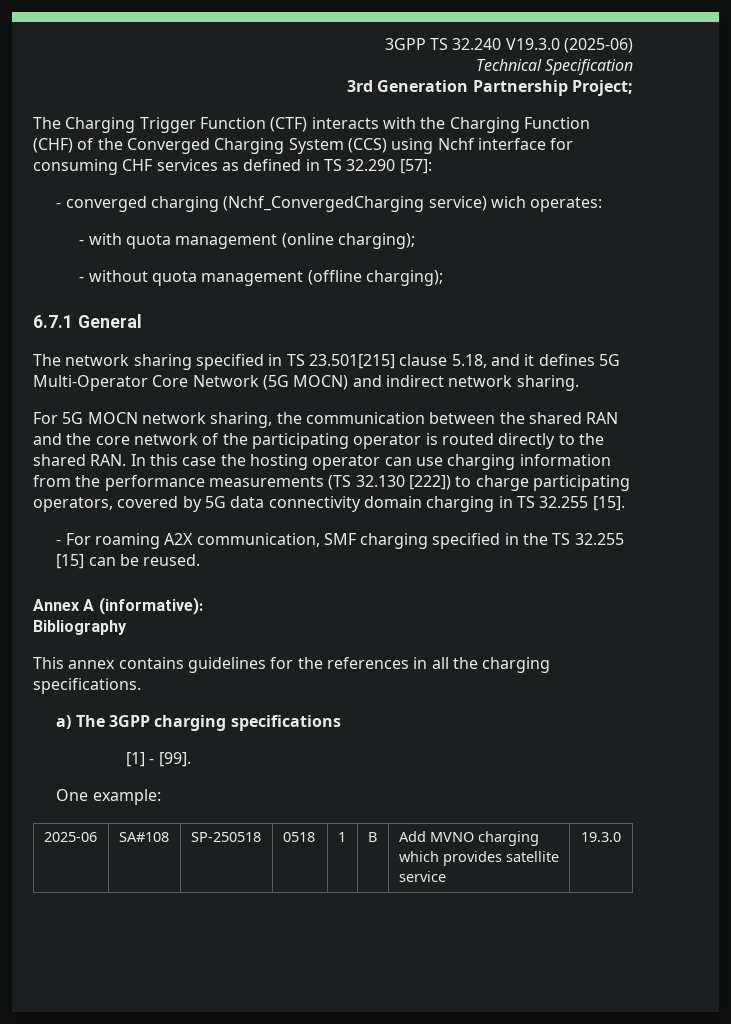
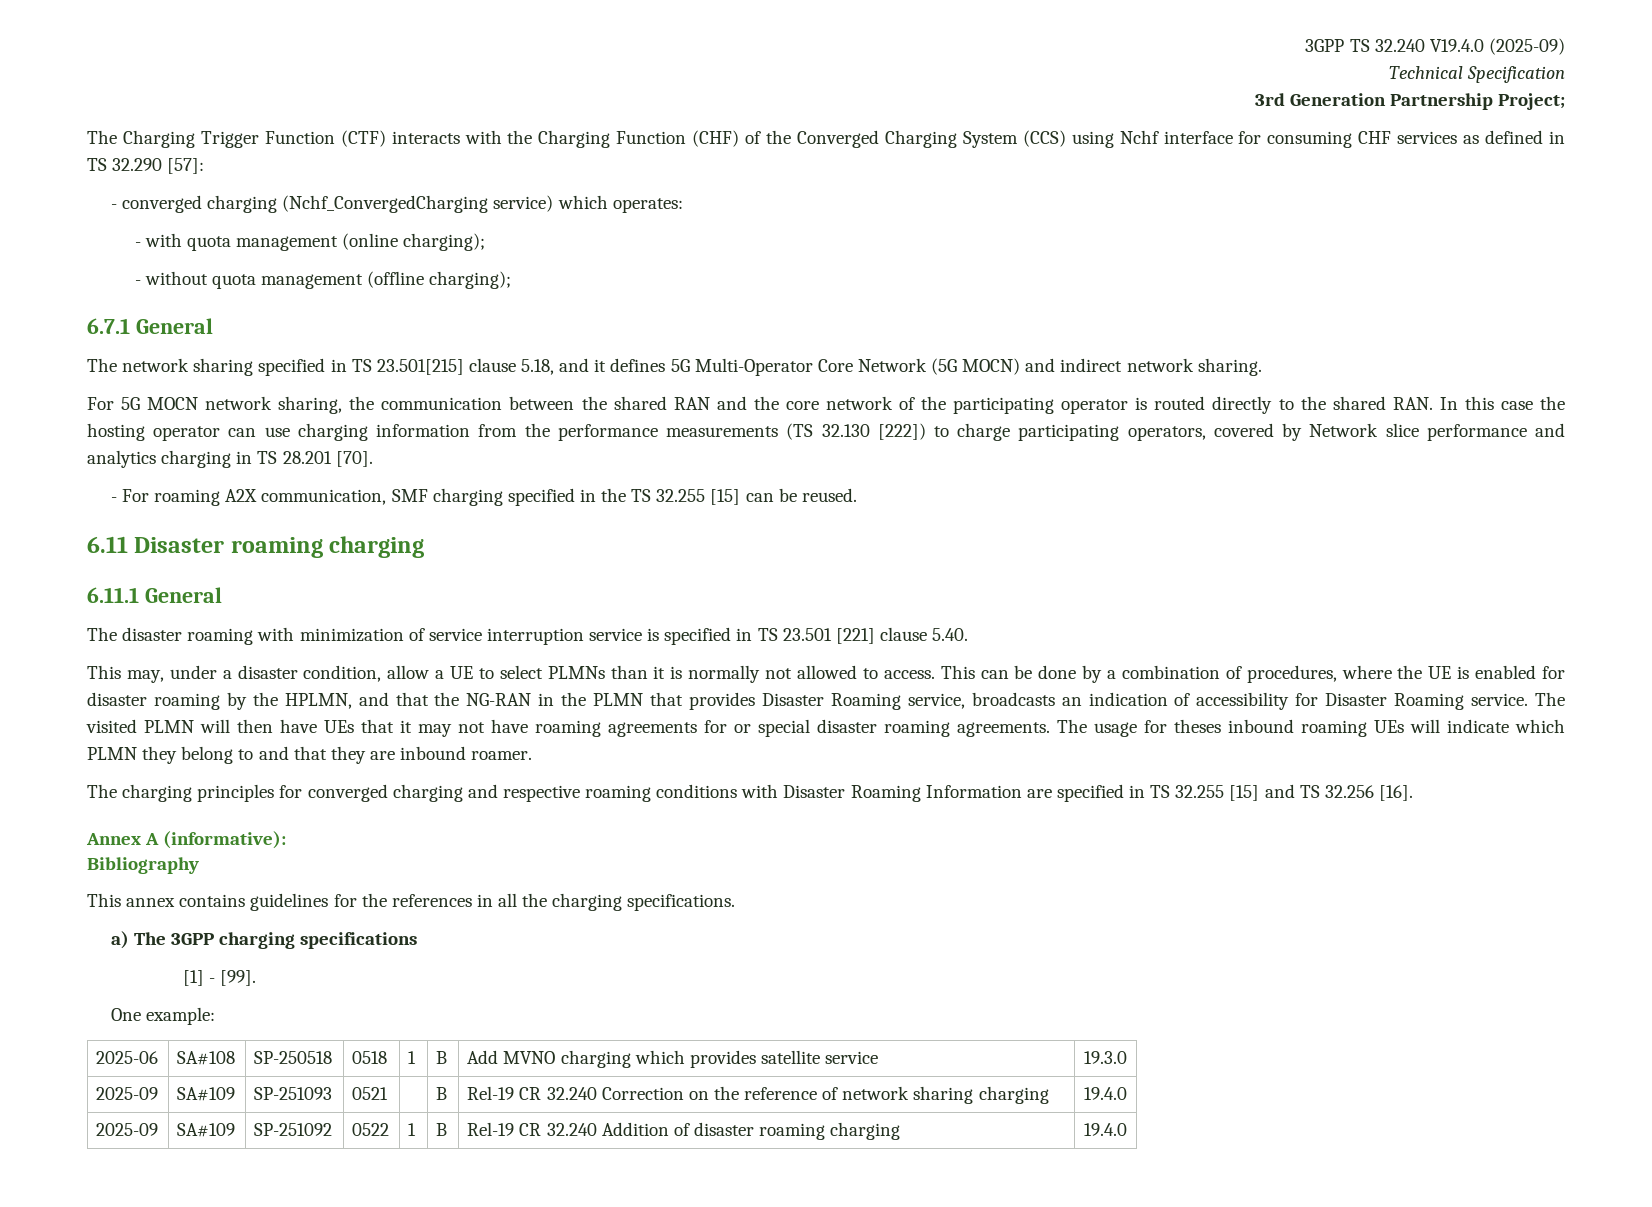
- 3GPP TS 32.240 V19.3.0 (2025-06)
+ 3GPP TS 32.240 V19.4.0 (2025-09)
- - converged charging (Nchf_ConvergedCharging service) wich operates:
+ - converged charging (Nchf_ConvergedCharging service) which operates:
- For 5G MOCN network sharing, the communication between the shared RAN and the core network of the participating operator is routed directly to the shared RAN. In this case the hosting operator can use charging information from the performance measurements (TS 32.130 [222]) to charge participating operators, covered by 5G data connectivity domain charging in TS 32.255 [15].
+ For 5G MOCN network sharing, the communication between the shared RAN and the core network of the participating operator is routed directly to the shared RAN. In this case the hosting operator can use charging information from the performance measurements (TS 32.130 [222]) to charge participating operators, covered by Network slice performance and analytics charging in TS 28.201 [70].
+ 6.11 Disaster roaming charging
+ 6.11.1 General
+ The disaster roaming with minimization of service interruption service is specified in TS 23.501 [221] clause 5.40.
+ This may, under a disaster condition, allow a UE to select PLMNs than it is normally not allowed to access. This can be done by a combination of procedures, where the UE is enabled for disaster roaming by the HPLMN, and that the NG-RAN in the PLMN that provides Disaster Roaming service, broadcasts an indication of accessibility for Disaster Roaming service. The visited PLMN will then have UEs that it may not have roaming agreements for or special disaster roaming agreements. The usage for theses inbound roaming UEs will indicate which PLMN they belong to and that they are inbound roamer.
+ The charging principles for converged charging and respective roaming conditions with Disaster Roaming Information are specified in TS 32.255 [15] and TS 32.256 [16].
+ 2025-09 | SA#109 | SP-251093 | 0521 | | B | Rel-19 CR 32.240 Correction on the reference of network sharing charging | 19.4.0
+ 2025-09 | SA#109 | SP-251092 | 0522 | 1 | B | Rel-19 CR 32.240 Addition of disaster roaming charging | 19.4.0

